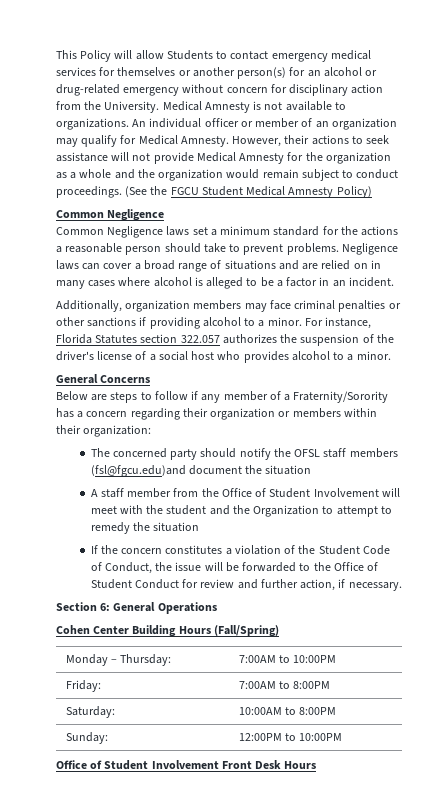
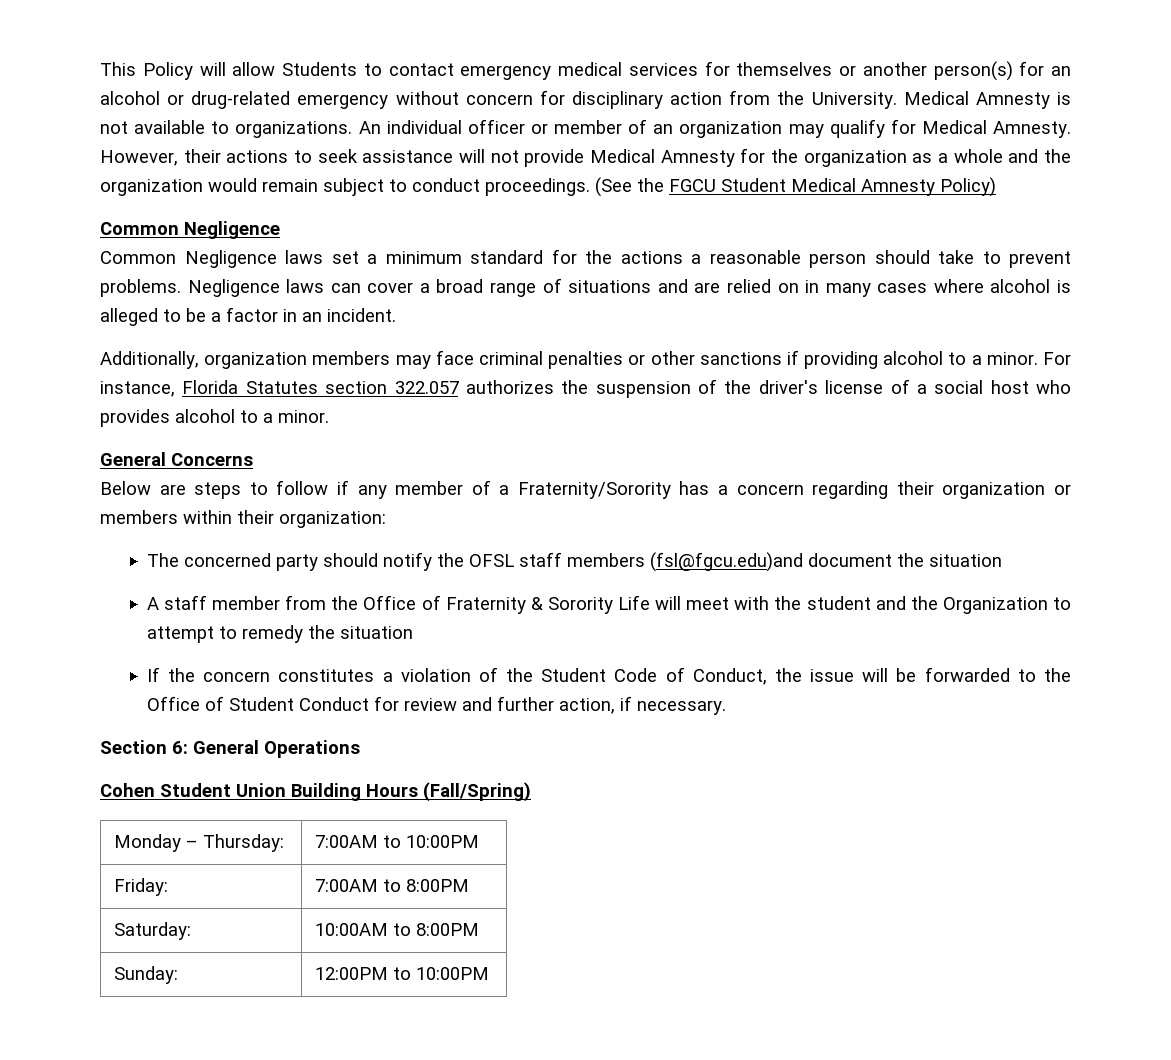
- A staff member from the Office of Student Involvement will meet with the student and the Organization to attempt to remedy the situation
+ A staff member from the Office of Fraternity & Sorority Life will meet with the student and the Organization to attempt to remedy the situation
- Cohen Center Building Hours (Fall/Spring)
+ Cohen Student Union Building Hours (Fall/Spring)
- Office of Student Involvement Front Desk Hours

